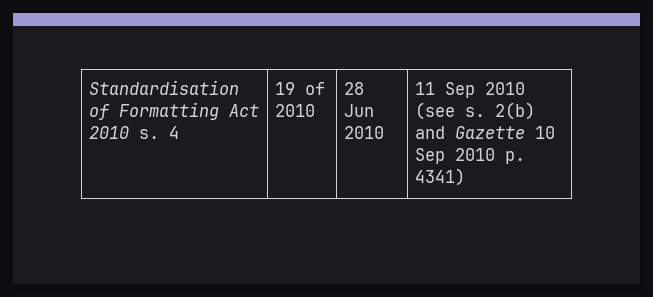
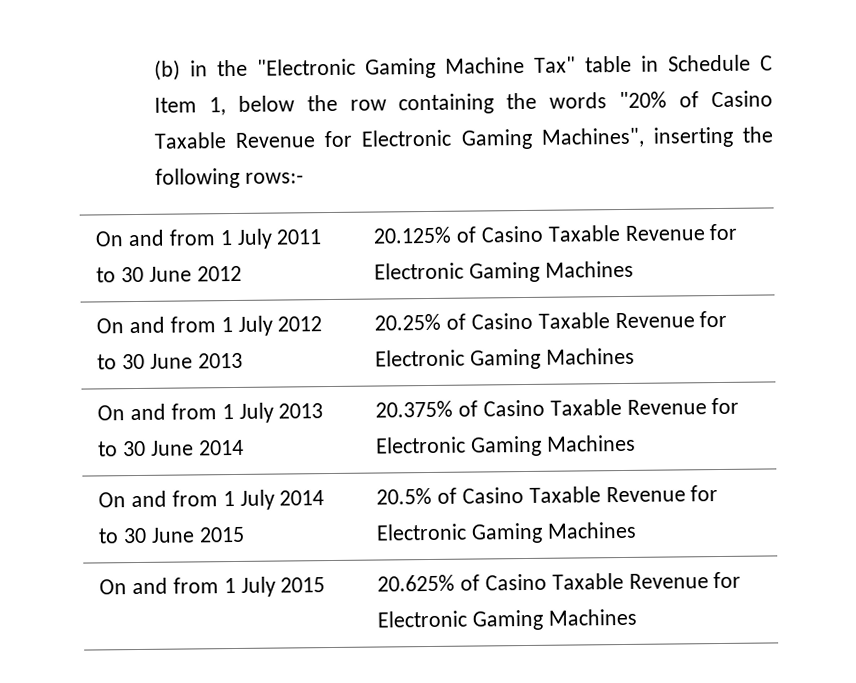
- Standardisation of Formatting Act 2010 s. 4 | 19 of 2010 | 28 Jun 2010 | 11 Sep 2010 (see s. 2(b) and Gazette 10 Sep 2010 p. 4341)
+ (b) in the "Electronic Gaming Machine Tax" table in Schedule C Item 1, below the row containing the words "20% of Casino Taxable Revenue for Electronic Gaming Machines", inserting the following rows:-
+ On and from 1 July 2011 to 30 June 2012 | 20.125% of Casino Taxable Revenue for Electronic Gaming Machines
+ On and from 1 July 2012 to 30 June 2013 | 20.25% of Casino Taxable Revenue for Electronic Gaming Machines
+ On and from 1 July 2013 to 30 June 2014 | 20.375% of Casino Taxable Revenue for Electronic Gaming Machines
+ On and from 1 July 2014 to 30 June 2015 | 20.5% of Casino Taxable Revenue for Electronic Gaming Machines
+ On and from 1 July 2015 | 20.625% of Casino Taxable Revenue for Electronic Gaming Machines

